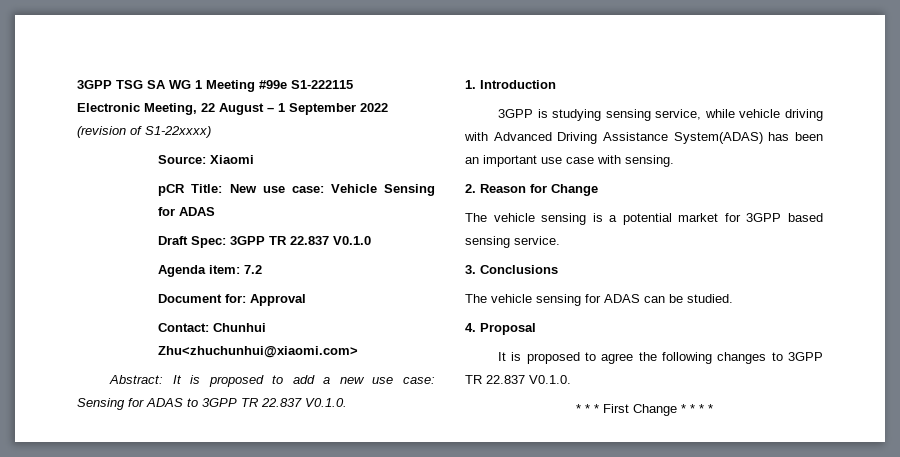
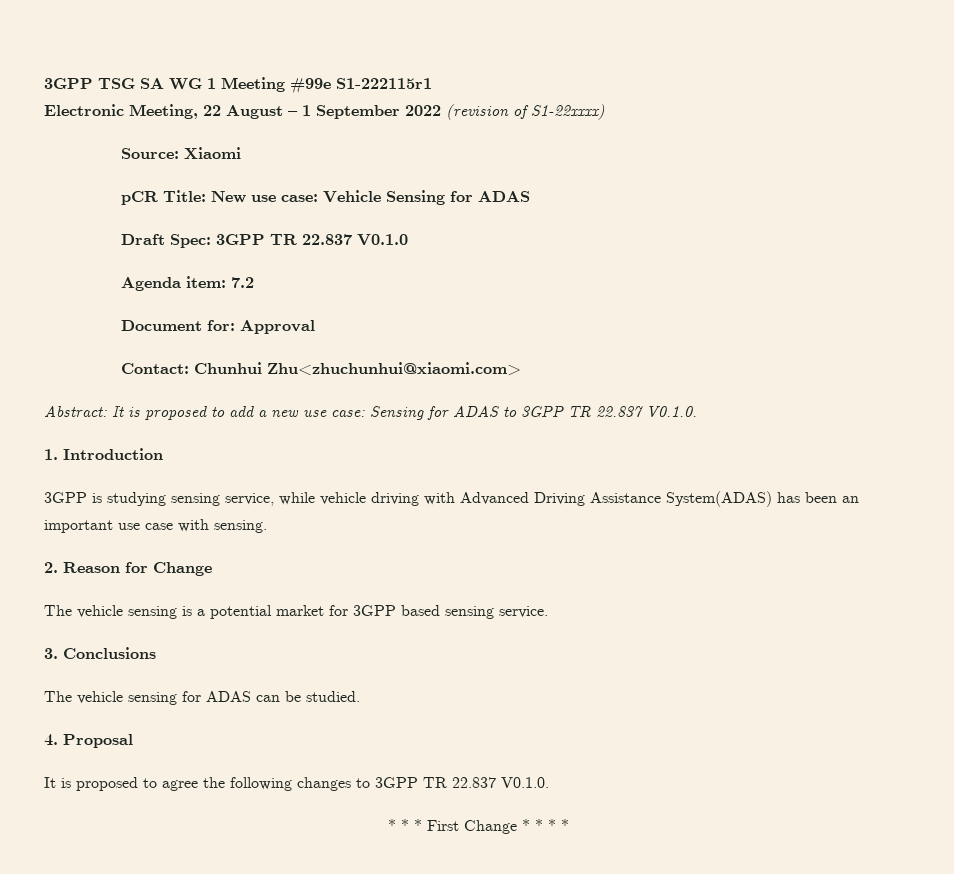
- 3GPP TSG SA WG 1 Meeting #99e S1-222115
+ 3GPP TSG SA WG 1 Meeting #99e S1-222115r1

